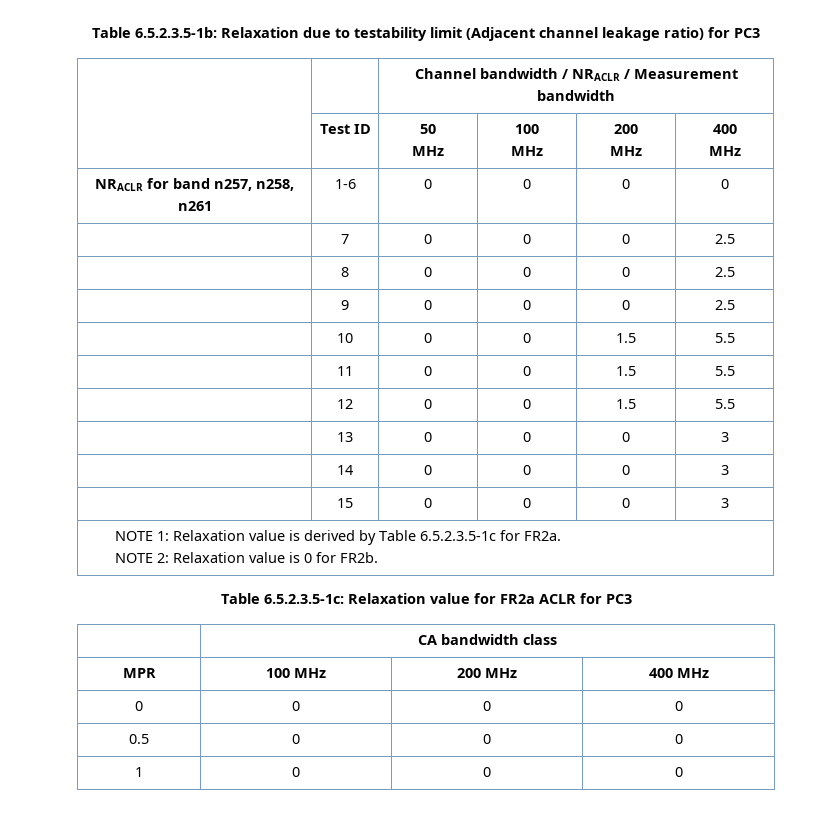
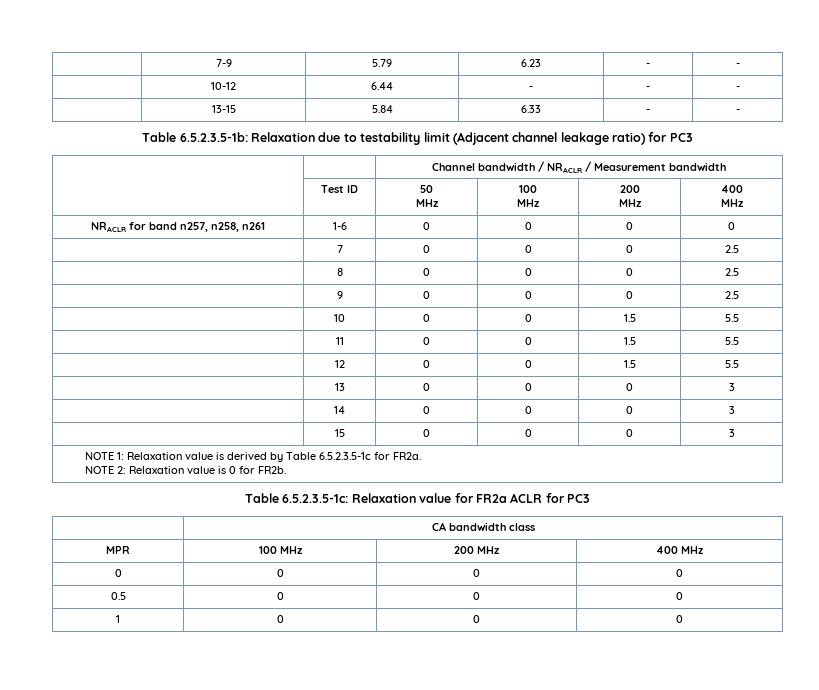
+ | 7-9 | 5.79 | 6.23 | - | -
+ | 10-12 | 6.44 | - | - | -
+ | 13-15 | 5.84 | 6.33 | - | -

